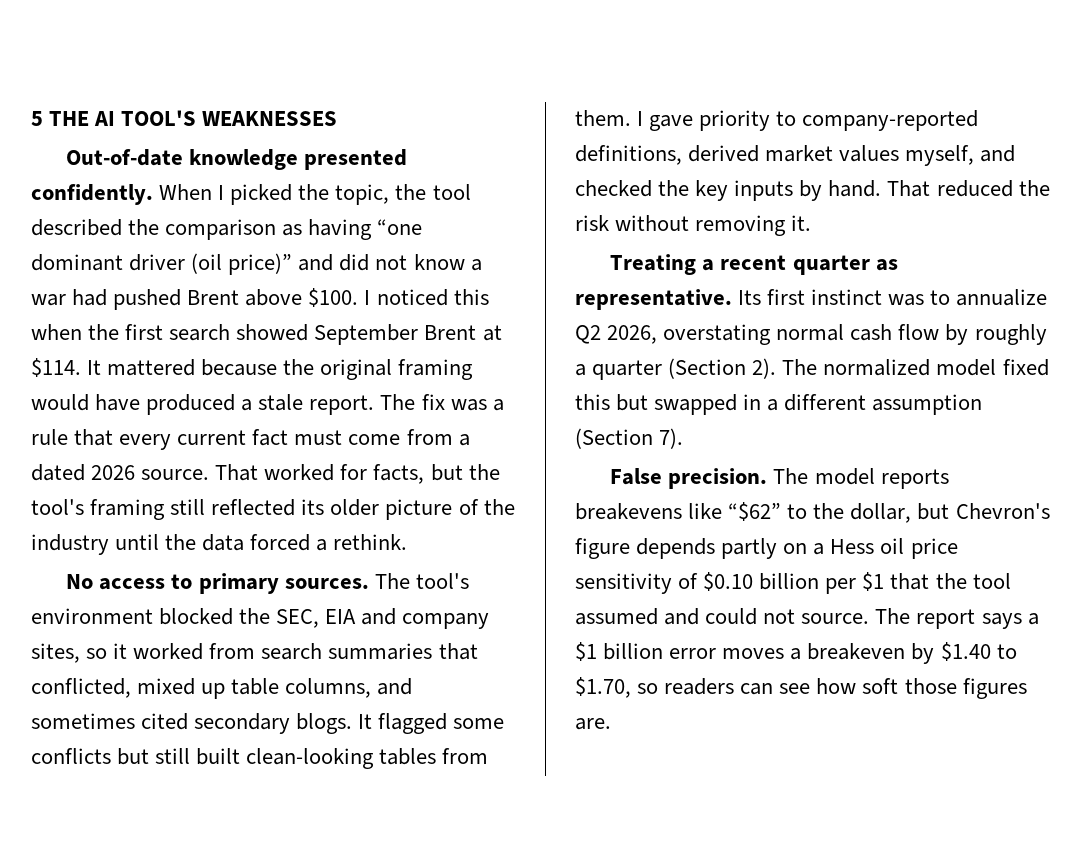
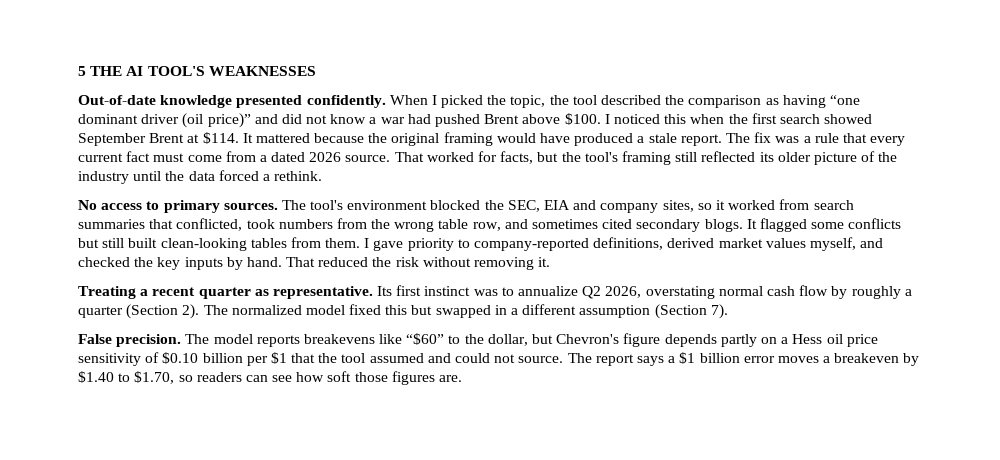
- The tool's environment blocked the SEC, EIA and company sites, so it worked from search summaries that conflicted, mixed up table columns, and sometimes cited secondary blogs.
+ The tool's environment blocked the SEC, EIA and company sites, so it worked from search summaries that conflicted, took numbers from the wrong table row, and sometimes cited secondary blogs.
- The model reports breakevens like “$62” to the dollar, but Chevron's figure depends partly on a Hess oil price sensitivity of $0.10 billion per $1 that the tool assumed and could not source.
+ The model reports breakevens like “$60” to the dollar, but Chevron's figure depends partly on a Hess oil price sensitivity of $0.10 billion per $1 that the tool assumed and could not source.

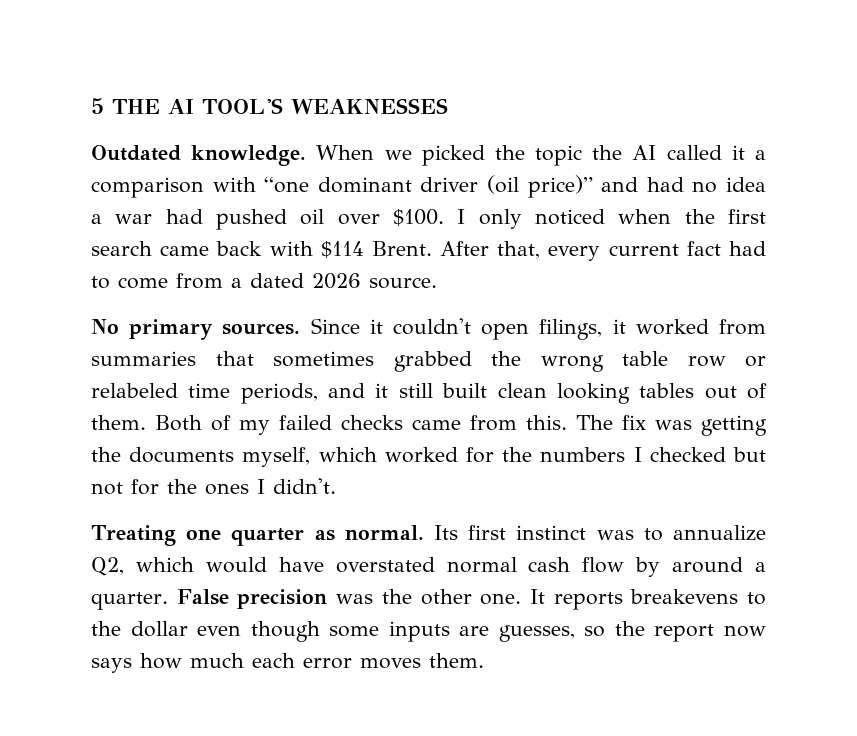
- Out-of-date knowledge presented confidently. When I picked the topic, the tool described the comparison as having “one dominant driver (oil price)” and did not know a war had pushed Brent above $100. I noticed this when the first search showed September Brent at $114. It mattered because the original framing would have produced a stale report. The fix was a rule that every current fact must come from a dated 2026 source. That worked for facts, but the tool's framing still reflected its older picture of the industry until the data forced a rethink.
- No access to primary sources. The tool's environment blocked the SEC, EIA and company sites, so it worked from search summaries that conflicted, took numbers from the wrong table row, and sometimes cited secondary blogs. It flagged some conflicts but still built clean-looking tables from them. I gave priority to company-reported definitions, derived market values myself, and checked the key inputs by hand. That reduced the risk without removing it.
+ Outdated knowledge. When we picked the topic the AI called it a comparison with “one dominant driver (oil price)” and had no idea a war had pushed oil over $100. I only noticed when the first search came back with $114 Brent. After that, every current fact had to come from a dated 2026 source.
+ No primary sources. Since it couldn't open filings, it worked from summaries that sometimes grabbed the wrong table row or relabeled time periods, and it still built clean looking tables out of them. Both of my failed checks came from this. The fix was getting the documents myself, which worked for the numbers I checked but not for the ones I didn't.
- Treating a recent quarter as representative.
+ Treating one quarter as normal.
- Its first instinct was to annualize Q2 2026, overstating normal cash flow by roughly a quarter (Section 2). The normalized model fixed this but swapped in a different assumption (Section 7).
- False precision. The model reports breakevens like “$60” to the dollar, but Chevron's figure depends partly on a Hess oil price sensitivity of $0.10 billion per $1 that the tool assumed and could not source. The report says a $1 billion error moves a breakeven by $1.40 to $1.70, so readers can see how soft those figures are.
+ Its first instinct was to annualize Q2, which would have overstated normal cash flow by around a quarter. False precision was the other one. It reports breakevens to the dollar even though some inputs are guesses, so the report now says how much each error moves them.

